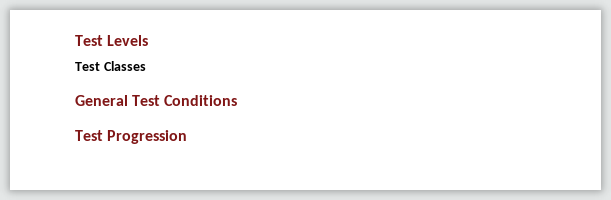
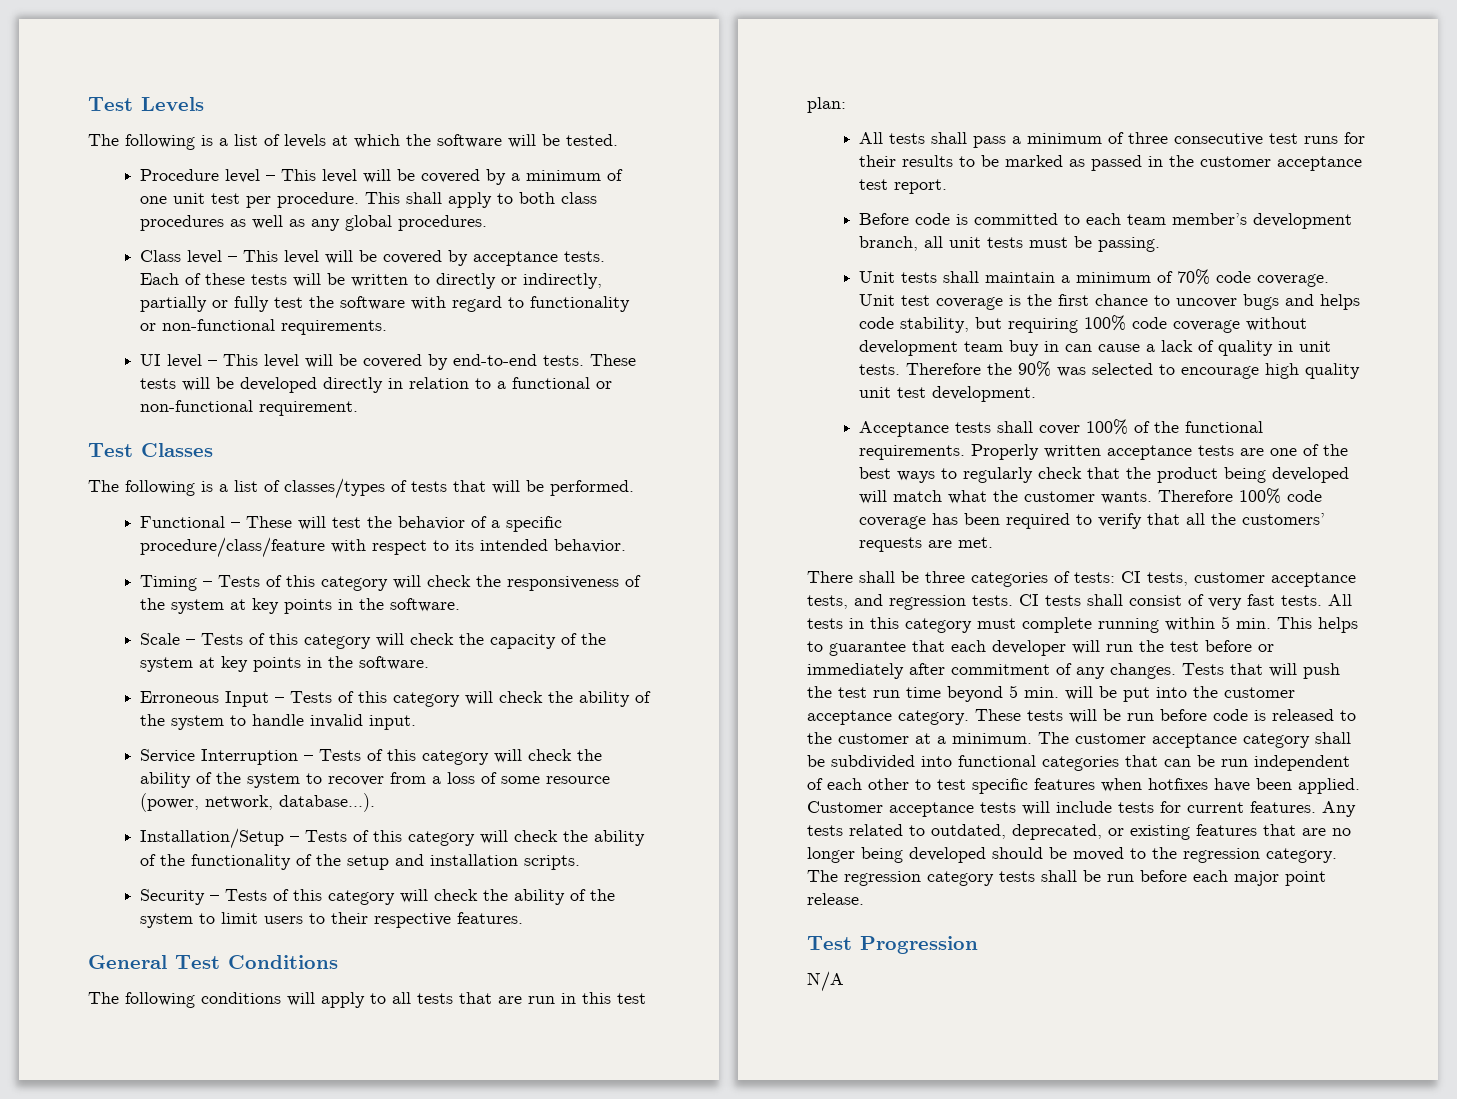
+ The following is a list of levels at which the software will be tested.
+ Procedure level – This level will be covered by a minimum of one unit test per procedure. This shall apply to both class procedures as well as any global procedures.
+ Class level – This level will be covered by acceptance tests. Each of these tests will be written to directly or indirectly, partially or fully test the software with regard to functionality or non-functional requirements.
+ UI level – This level will be covered by end-to-end tests. These tests will be developed directly in relation to a functional or non-functional requirement.
  Test Classes
+ The following is a list of classes/types of tests that will be performed.
+ Functional – These will test the behavior of a specific procedure/class/feature with respect to its intended behavior.
+ Timing – Tests of this category will check the responsiveness of the system at key points in the software.
+ Scale – Tests of this category will check the capacity of the system at key points in the software.
+ Erroneous Input – Tests of this category will check the ability of the system to handle invalid input.
+ Service Interruption – Tests of this category will check the ability of the system to recover from a loss of some resource (power, network, database…).
+ Installation/Setup – Tests of this category will check the ability of the functionality of the setup and installation scripts.
+ Security – Tests of this category will check the ability of the system to limit users to their respective features.
  General Test Conditions
+ The following conditions will apply to all tests that are run in this test plan:
+ All tests shall pass a minimum of three consecutive test runs for their results to be marked as passed in the customer acceptance test report.
+ Before code is committed to each team member’s development branch, all unit tests must be passing.
+ Unit tests shall maintain a minimum of 70% code coverage. Unit test coverage is the first chance to uncover bugs and helps code stability, but requiring 100% code coverage without development team buy in can cause a lack of quality in unit tests. Therefore the 90% was selected to encourage high quality unit test development.
+ Acceptance tests shall cover 100% of the functional requirements. Properly written acceptance tests are one of the best ways to regularly check that the product being developed will match what the customer wants. Therefore 100% code coverage has been required to verify that all the customers’ requests are met.
+ There shall be three categories of tests: CI tests, customer acceptance tests, and regression tests. CI tests shall consist of very fast tests. All tests in this category must complete running within 5 min. This helps to guarantee that each developer will run the test before or immediately after commitment of any changes. Tests that will push the test run time beyond 5 min. will be put into the customer acceptance category. These tests will be run before code is released to the customer at a minimum. The customer acceptance category shall be subdivided into functional categories that can be run independent of each other to test specific features when hotfixes have been applied. Customer acceptance tests will include tests for current features. Any tests related to outdated, deprecated, or existing features that are no longer being developed should be moved to the regression category. The regression category tests shall be run before each major point release.
+ N/A

